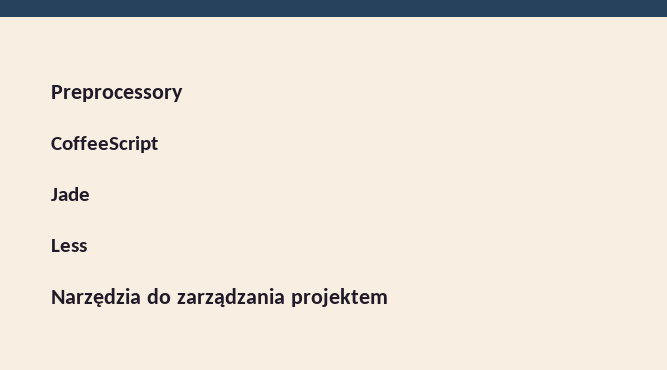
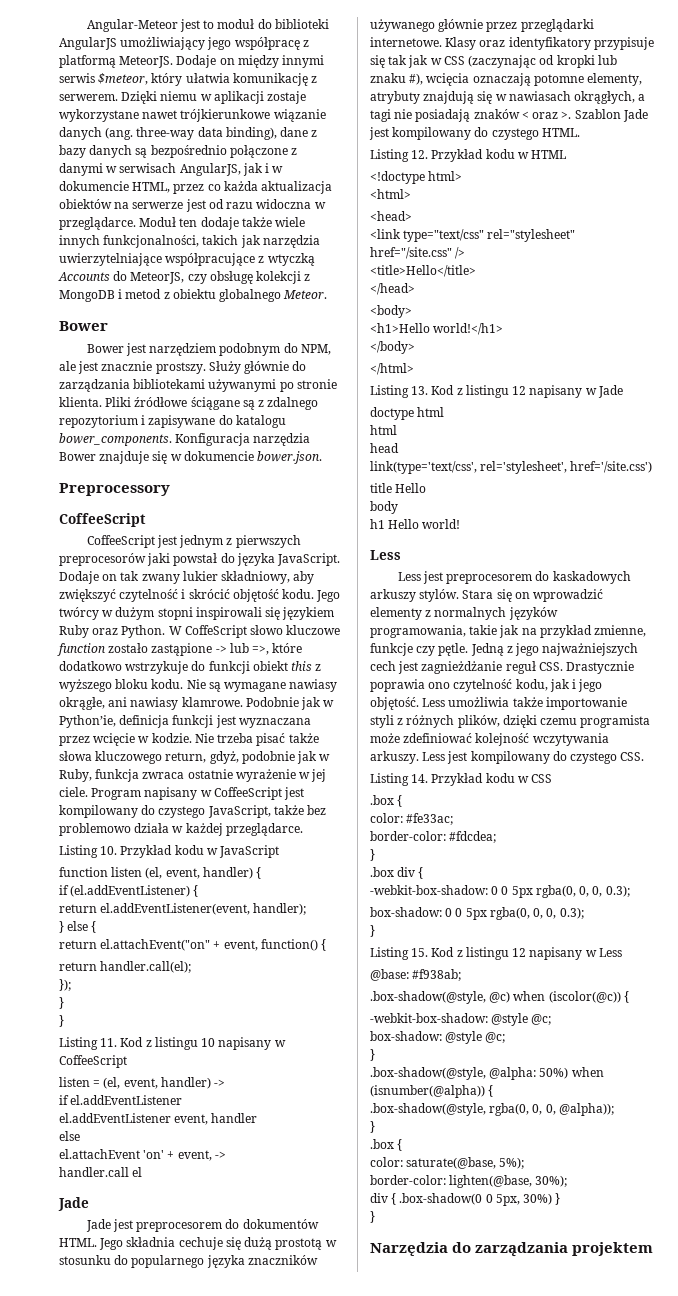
+ Angular-Meteor jest to moduł do biblioteki AngularJS umożliwiający jego współpracę z platformą MeteorJS. Dodaje on między innymi serwis $meteor, który ułatwia komunikację z serwerem. Dzięki niemu w aplikacji zostaje wykorzystane nawet trójkierunkowe wiązanie danych (ang. three-way data binding), dane z bazy danych są bezpośrednio połączone z danymi w serwisach AngularJS, jak i w dokumencie HTML, przez co każda aktualizacja obiektów na serwerze jest od razu widoczna w przeglądarce. Moduł ten dodaje także wiele innych funkcjonalności, takich jak narzędzia uwierzytelniające współpracujące z wtyczką Accounts do MeteorJS, czy obsługę kolekcji z MongoDB i metod z obiektu globalnego Meteor.
+ Bower
+ Bower jest narzędziem podobnym do NPM, ale jest znacznie prostszy. Służy głównie do zarządzania bibliotekami używanymi po stronie klienta. Pliki źródłowe ściągane są z zdalnego repozytorium i zapisywane do katalogu bower_components. Konfiguracja narzędzia Bower znajduje się w dokumencie bower.json.
  Preprocessory
  CoffeeScript
+ CoffeeScript jest jednym z pierwszych preprocesorów jaki powstał do języka JavaScript. Dodaje on tak zwany lukier składniowy, aby zwiększyć czytelność i skrócić objętość kodu. Jego twórcy w dużym stopni inspirowali się językiem Ruby oraz Python. W CoffeScript słowo kluczowe function zostało zastąpione -> lub =>, które dodatkowo wstrzykuje do funkcji obiekt this z wyższego bloku kodu. Nie są wymagane nawiasy okrągłe, ani nawiasy klamrowe. Podobnie jak w Python’ie, definicja funkcji jest wyznaczana przez wcięcie w kodzie. Nie trzeba pisać także słowa kluczowego return, gdyż, podobnie jak w Ruby, funkcja zwraca ostatnie wyrażenie w jej ciele. Program napisany w CoffeeScript jest kompilowany do czystego JavaScript, także bez problemowo działa w każdej przeglądarce.
+ Listing 10. Przykład kodu w JavaScript
+ function listen (el, event, handler) {
+ if (el.addEventListener) {
+ return el.addEventListener(event, handler);
+ } else {
+ return el.attachEvent("on" + event, function() {
+ return handler.call(el);
+ });
+ }
+ }
+ Listing 11. Kod z listingu 10 napisany w CoffeeScript
+ listen = (el, event, handler) ->
+ if el.addEventListener
+ el.addEventListener event, handler
+ else
+ el.attachEvent 'on' + event, ->
+ handler.call el
  Jade
+ Jade jest preprocesorem do dokumentów HTML. Jego składnia cechuje się dużą prostotą w stosunku do popularnego języka znaczników używanego głównie przez przeglądarki internetowe. Klasy oraz identyfikatory przypisuje się tak jak w CSS (zaczynając od kropki lub znaku #), wcięcia oznaczają potomne elementy, atrybuty znajdują się w nawiasach okrągłych, a tagi nie posiadają znaków < oraz >. Szablon Jade jest kompilowany do czystego HTML.
+ Listing 12. Przykład kodu w HTML
+ <!doctype html>
+ <html>
+ <head>
+ <link type="text/css" rel="stylesheet" href="/site.css" />
+ <title>Hello</title>
+ </head>
+ <body>
+ <h1>Hello world!</h1>
+ </body>
+ </html>
+ Listing 13. Kod z listingu 12 napisany w Jade
+ doctype html
+ html
+ head
+ link(type='text/css', rel='stylesheet', href='/site.css')
+ title Hello
+ body
+ h1 Hello world!
  Less
+ Less jest preprocesorem do kaskadowych arkuszy stylów. Stara się on wprowadzić elementy z normalnych języków programowania, takie jak na przykład zmienne, funkcje czy pętle. Jedną z jego najważniejszych cech jest zagnieżdżanie reguł CSS. Drastycznie poprawia ono czytelność kodu, jak i jego objętość. Less umożliwia także importowanie styli z różnych plików, dzięki czemu programista może zdefiniować kolejność wczytywania arkuszy. Less jest kompilowany do czystego CSS.
+ Listing 14. Przykład kodu w CSS
+ .box {
+ color: #fe33ac;
+ border-color: #fdcdea;
+ }
+ .box div {
+ -webkit-box-shadow: 0 0 5px rgba(0, 0, 0, 0.3);
+ box-shadow: 0 0 5px rgba(0, 0, 0, 0.3);
+ }
+ Listing 15. Kod z listingu 12 napisany w Less
+ @base: #f938ab;
+ .box-shadow(@style, @c) when (iscolor(@c)) {
+ -webkit-box-shadow: @style @c;
+ box-shadow: @style @c;
+ }
+ .box-shadow(@style, @alpha: 50%) when (isnumber(@alpha)) {
+ .box-shadow(@style, rgba(0, 0, 0, @alpha));
+ }
+ .box {
+ color: saturate(@base, 5%);
+ border-color: lighten(@base, 30%);
+ div { .box-shadow(0 0 5px, 30%) }
+ }

